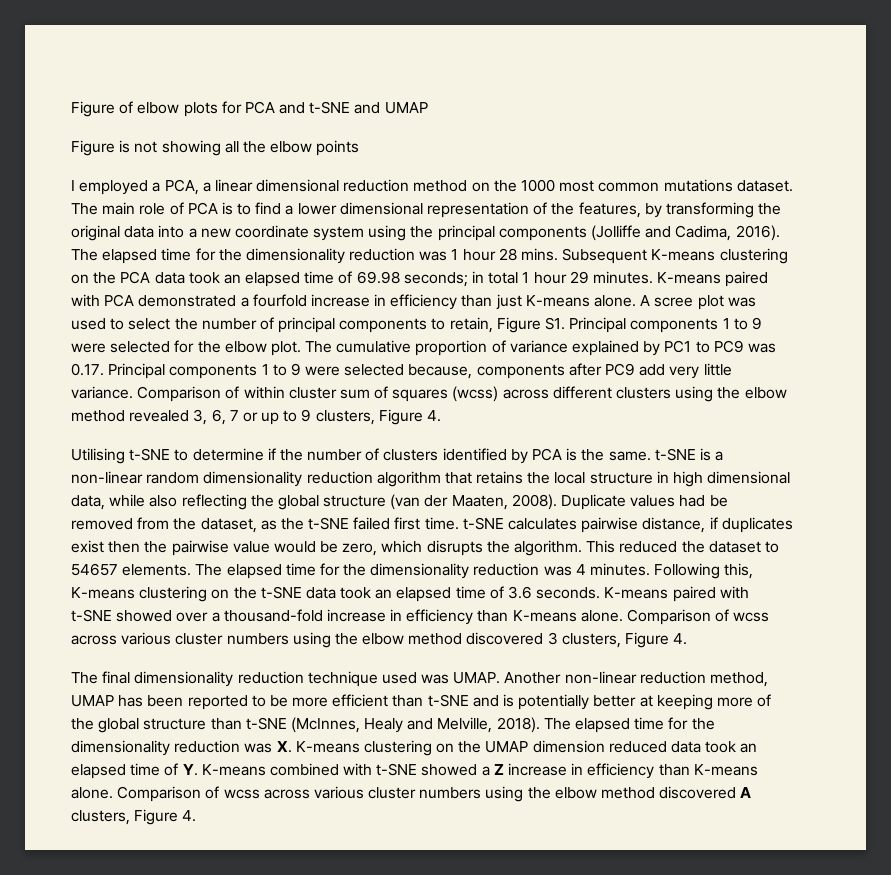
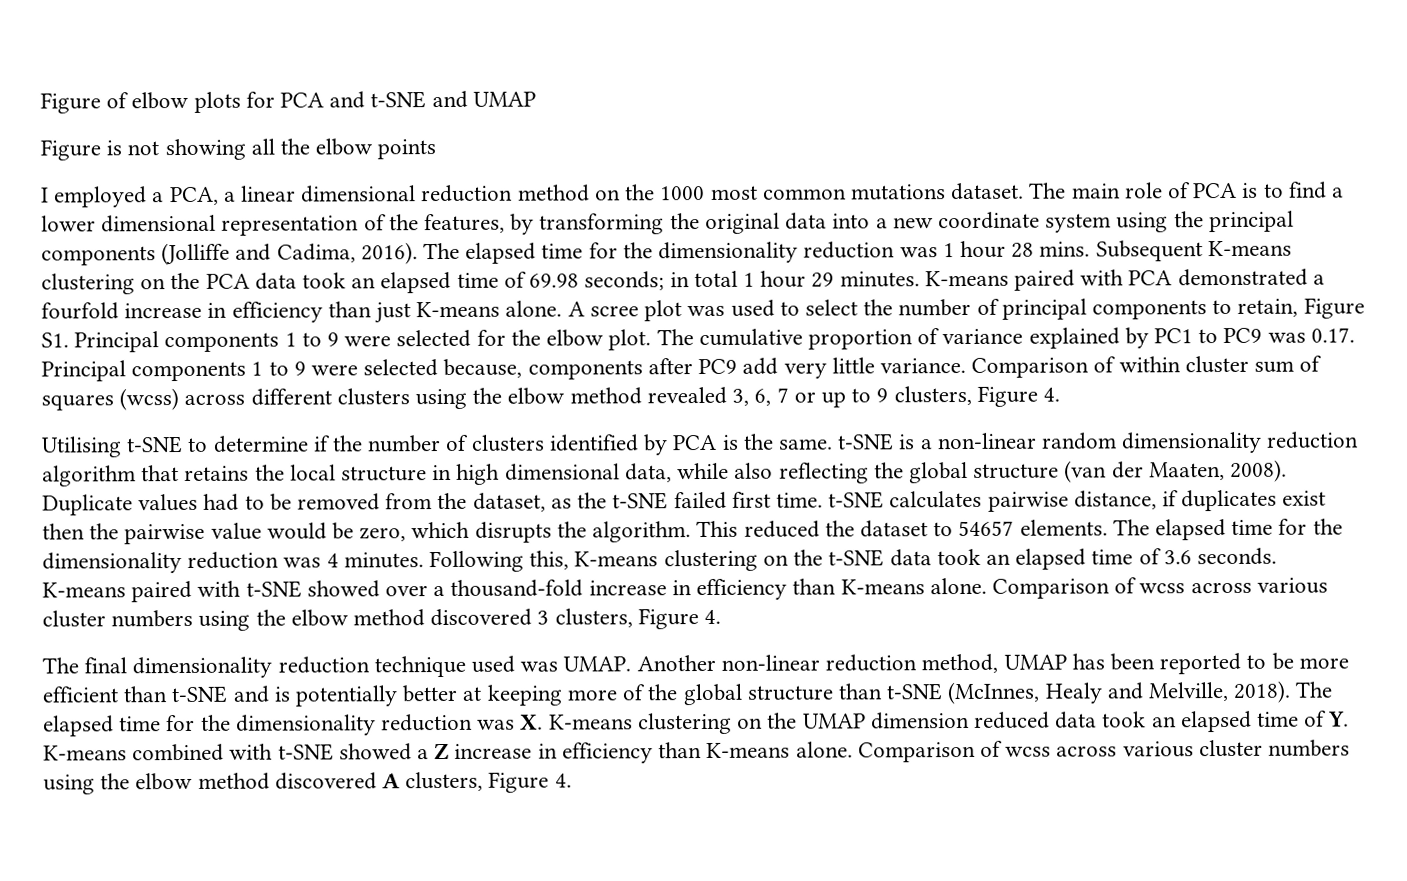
- Duplicate values had be removed from the dataset, as the t-SNE failed first time. t-SNE calculates pairwise distance, if duplicates exist then the pairwise value would be zero, which disrupts the algorithm.
+ Duplicate values had to be removed from the dataset, as the t-SNE failed first time. t-SNE calculates pairwise distance, if duplicates exist then the pairwise value would be zero, which disrupts the algorithm.

